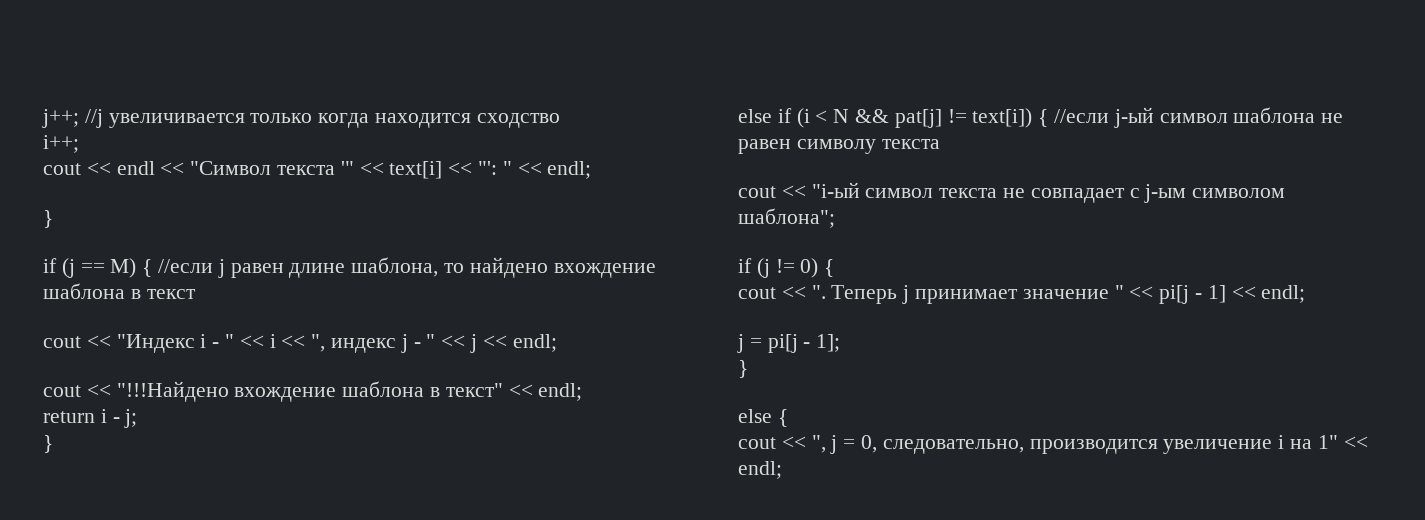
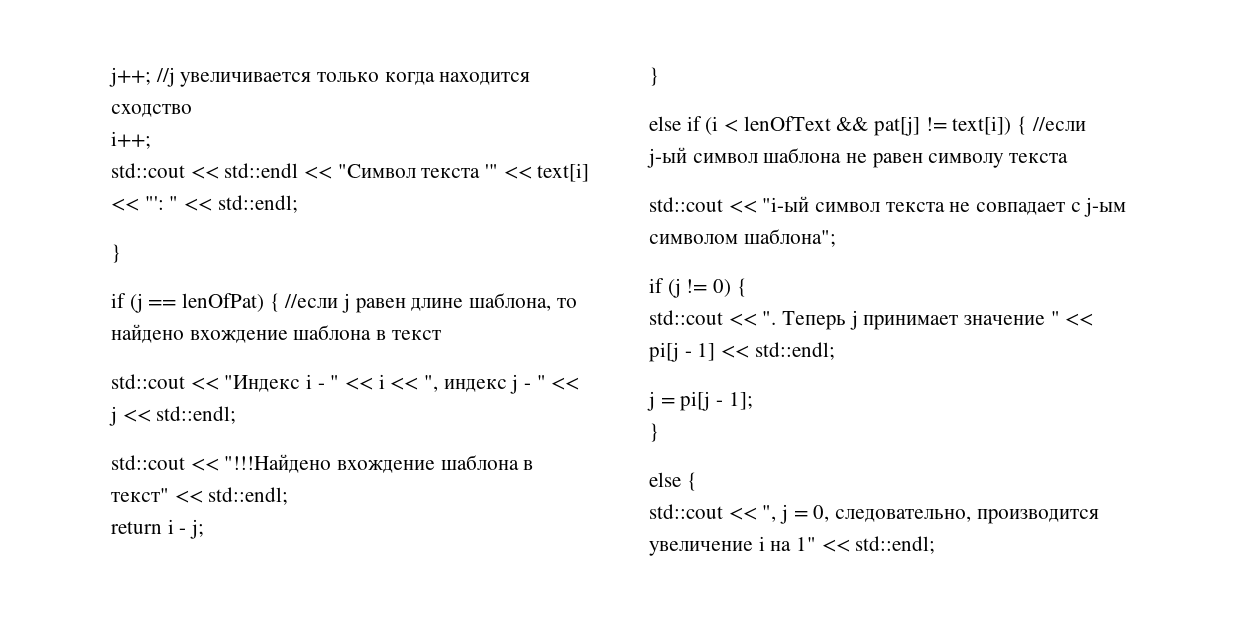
- cout << endl << "Символ текста '" << text[i] << "': " << endl;
+ std::cout << std::endl << "Символ текста '" << text[i] << "': " << std::endl;
- if (j == M) { //если j равен длине шаблона, то найдено вхождение шаблона в текст
+ if (j == lenOfPat) { //если j равен длине шаблона, то найдено вхождение шаблона в текст
- cout << "Индекс i - " << i << ", индекс j - " << j << endl;
- cout << "!!!Найдено вхождение шаблона в текст" << endl;
+ std::cout << "Индекс i - " << i << ", индекс j - " << j << std::endl;
+ std::cout << "!!!Найдено вхождение шаблона в текст" << std::endl;
- else if (i < N && pat[j] != text[i]) { //если j-ый символ шаблона не равен символу текста
+ else if (i < lenOfText && pat[j] != text[i]) { //если j-ый символ шаблона не равен символу текста
- cout << "i-ый символ текста не совпадает с j-ым символом шаблона";
+ std::cout << "i-ый символ текста не совпадает с j-ым символом шаблона";
- cout << ".
+ std::cout << ".
- Теперь j принимает значение " << pi[j - 1] << endl;
+ Теперь j принимает значение " << pi[j - 1] << std::endl;
- cout << ", j = 0, следовательно, производится увеличение i на 1" << endl;
+ std::cout << ", j = 0, следовательно, производится увеличение i на 1" << std::endl;

